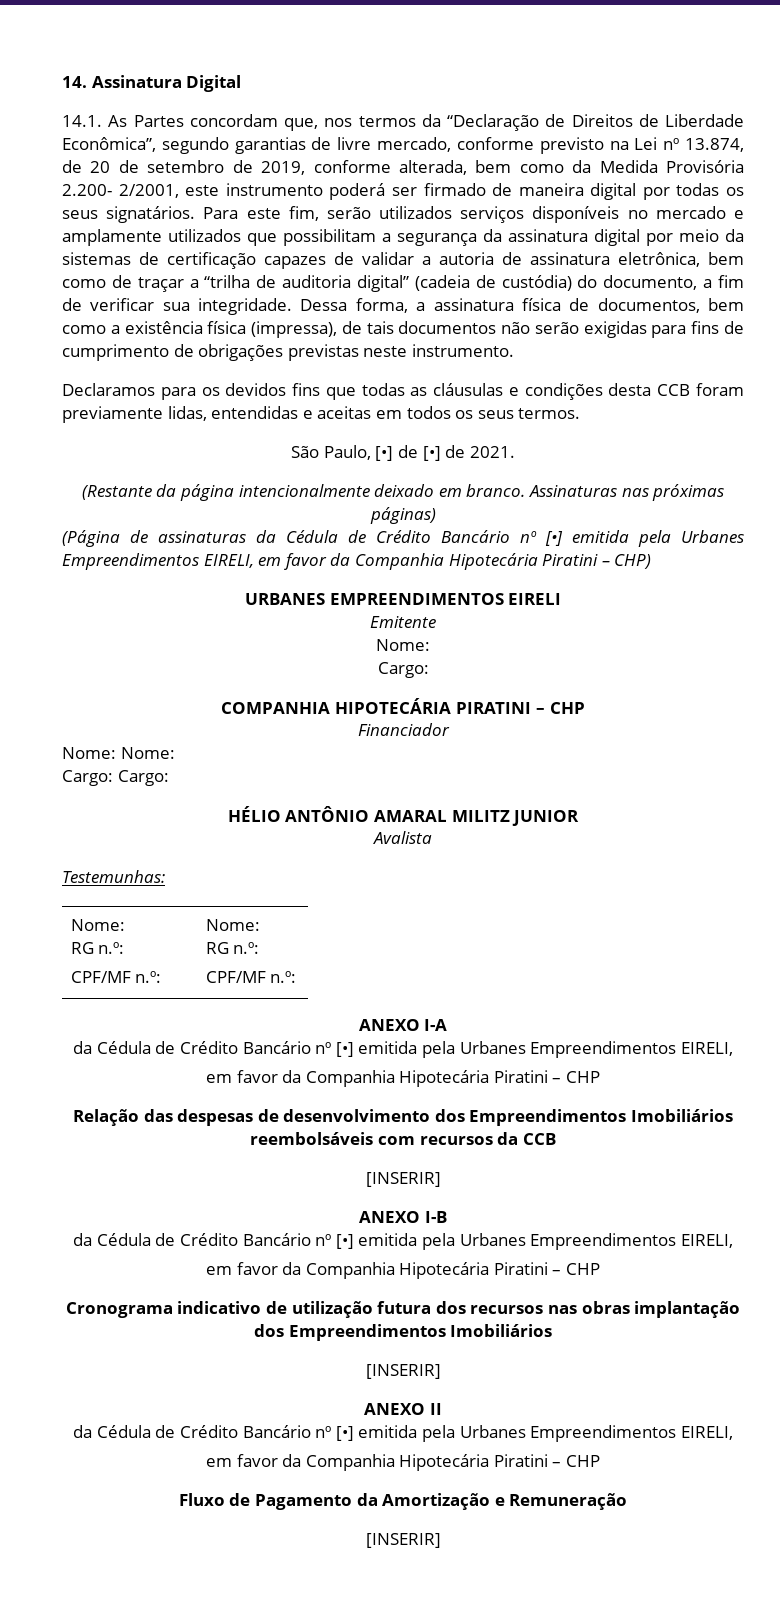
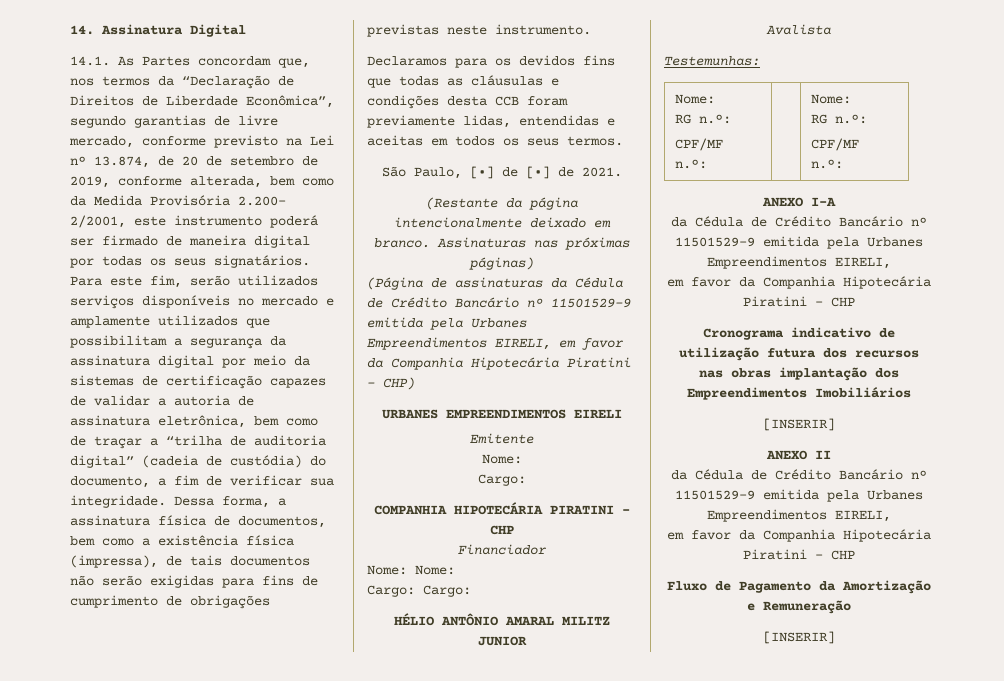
- (Página de assinaturas da Cédula de Crédito Bancário nº [•] emitida pela Urbanes Empreendimentos EIRELI, em favor da Companhia Hipotecária Piratini – CHP)
+ (Página de assinaturas da Cédula de Crédito Bancário nº 11501529-9 emitida pela Urbanes Empreendimentos EIRELI, em favor da Companhia Hipotecária Piratini – CHP)
  ANEXO I-A
- da Cédula de Crédito Bancário nº [•] emitida pela Urbanes Empreendimentos EIRELI,
- em favor da Companhia Hipotecária Piratini – CHP
- Relação das despesas de desenvolvimento dos Empreendimentos Imobiliários reembolsáveis com recursos da CCB
- [INSERIR]
- ANEXO I-B
- da Cédula de Crédito Bancário nº [•] emitida pela Urbanes Empreendimentos EIRELI,
+ da Cédula de Crédito Bancário nº 11501529-9 emitida pela Urbanes Empreendimentos EIRELI,
  ANEXO II
- da Cédula de Crédito Bancário nº [•] emitida pela Urbanes Empreendimentos EIRELI,
+ da Cédula de Crédito Bancário nº 11501529-9 emitida pela Urbanes Empreendimentos EIRELI,

